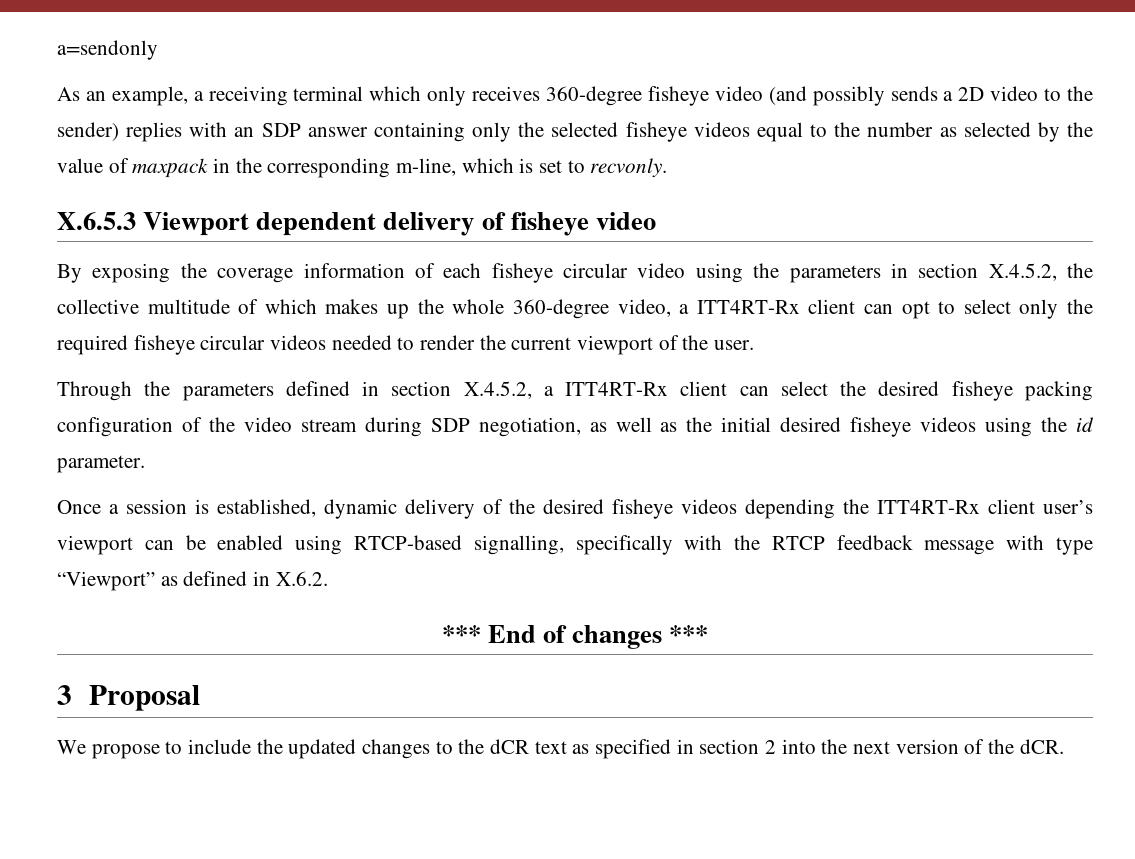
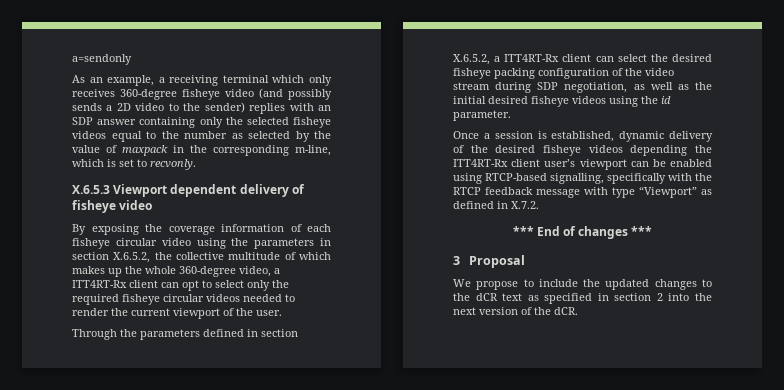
- By exposing the coverage information of each fisheye circular video using the parameters in section X.4.5.2, the collective multitude of which makes up the whole 360-degree video, a ITT4RT-Rx client can opt to select only the required fisheye circular videos needed to render the current viewport of the user.
+ By exposing the coverage information of each fisheye circular video using the parameters in section X.6.5.2, the collective multitude of which makes up the whole 360-degree video, a ITT4RT-Rx client can opt to select only the required fisheye circular videos needed to render the current viewport of the user.
- Through the parameters defined in section X.4.5.2, a ITT4RT-Rx client can select the desired fisheye packing configuration of the video stream during SDP negotiation, as well as the initial desired fisheye videos using the id parameter.
+ Through the parameters defined in section X.6.5.2, a ITT4RT-Rx client can select the desired fisheye packing configuration of the video stream during SDP negotiation, as well as the initial desired fisheye videos using the id parameter.
- Once a session is established, dynamic delivery of the desired fisheye videos depending the ITT4RT-Rx client user’s viewport can be enabled using RTCP-based signalling, specifically with the RTCP feedback message with type “Viewport” as defined in X.6.2.
+ Once a session is established, dynamic delivery of the desired fisheye videos depending the ITT4RT-Rx client user’s viewport can be enabled using RTCP-based signalling, specifically with the RTCP feedback message with type “Viewport” as defined in X.7.2.

